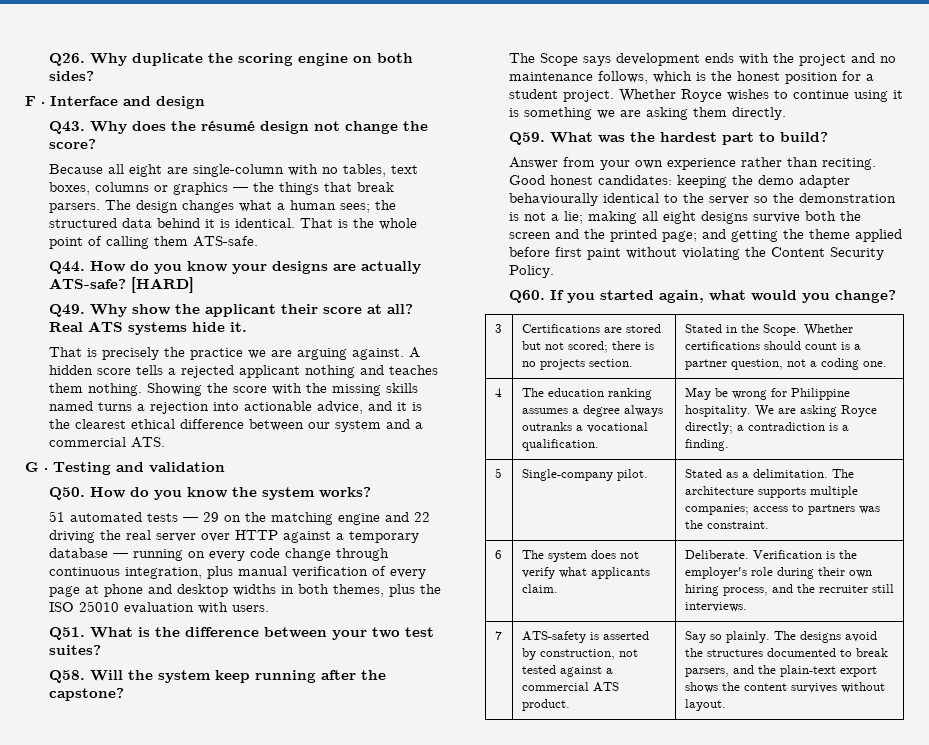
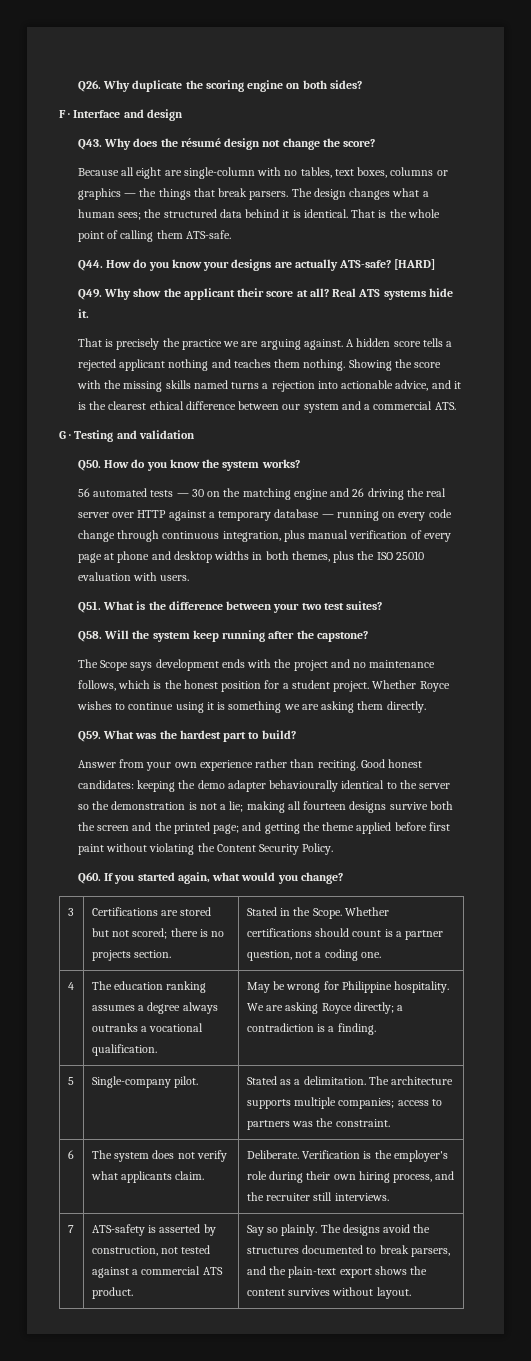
- 51 automated tests — 29 on the matching engine and 22 driving the real server over HTTP against a temporary database — running on every code change through continuous integration, plus manual verification of every page at phone and desktop widths in both themes, plus the ISO 25010 evaluation with users.
+ 56 automated tests — 30 on the matching engine and 26 driving the real server over HTTP against a temporary database — running on every code change through continuous integration, plus manual verification of every page at phone and desktop widths in both themes, plus the ISO 25010 evaluation with users.
- Good honest candidates: keeping the demo adapter behaviourally identical to the server so the demonstration is not a lie; making all eight designs survive both the screen and the printed page; and getting the theme applied before first paint without violating the Content Security Policy.
+ Good honest candidates: keeping the demo adapter behaviourally identical to the server so the demonstration is not a lie; making all fourteen designs survive both the screen and the printed page; and getting the theme applied before first paint without violating the Content Security Policy.

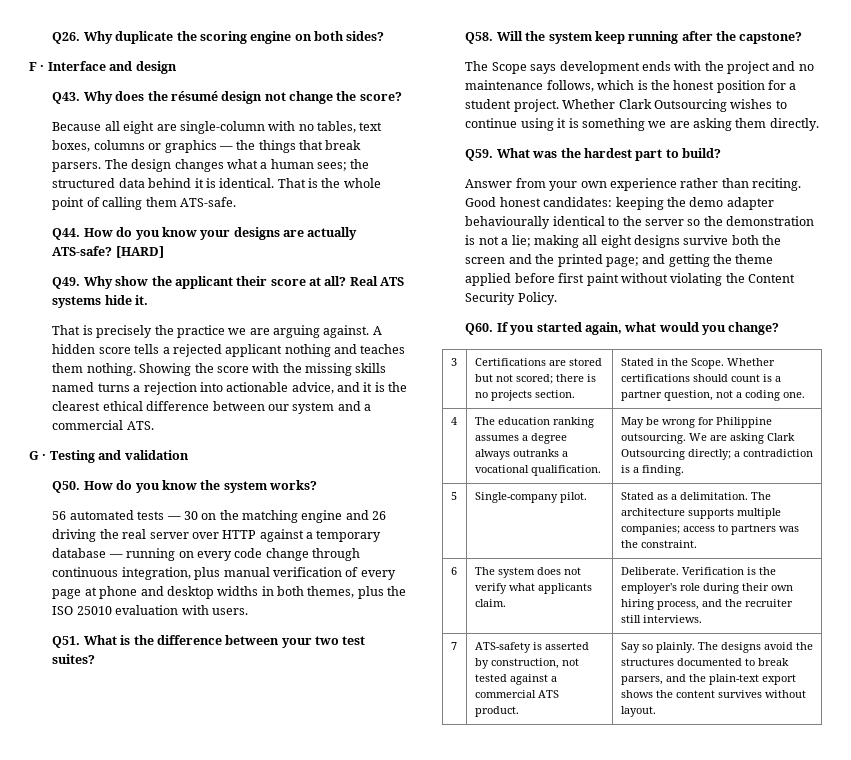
- Whether Royce wishes to continue using it is something we are asking them directly.
+ Whether Clark Outsourcing wishes to continue using it is something we are asking them directly.
- Good honest candidates: keeping the demo adapter behaviourally identical to the server so the demonstration is not a lie; making all fourteen designs survive both the screen and the printed page; and getting the theme applied before first paint without violating the Content Security Policy.
+ Good honest candidates: keeping the demo adapter behaviourally identical to the server so the demonstration is not a lie; making all eight designs survive both the screen and the printed page; and getting the theme applied before first paint without violating the Content Security Policy.
- 4 | The education ranking assumes a degree always outranks a vocational qualification. | May be wrong for Philippine hospitality. We are asking Royce directly; a contradiction is a finding.
+ 4 | The education ranking assumes a degree always outranks a vocational qualification. | May be wrong for Philippine outsourcing. We are asking Clark Outsourcing directly; a contradiction is a finding.

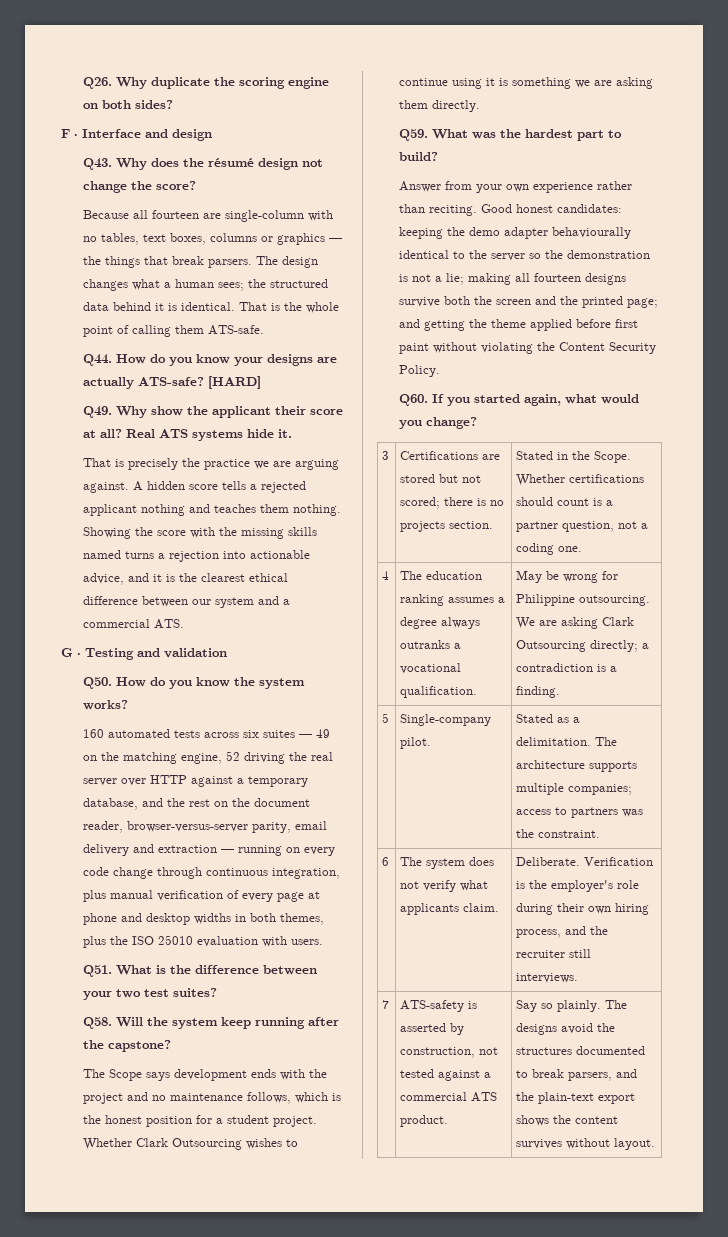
- Because all eight are single-column with no tables, text boxes, columns or graphics — the things that break parsers.
+ Because all fourteen are single-column with no tables, text boxes, columns or graphics — the things that break parsers.
- 56 automated tests — 30 on the matching engine and 26 driving the real server over HTTP against a temporary database — running on every code change through continuous integration, plus manual verification of every page at phone and desktop widths in both themes, plus the ISO 25010 evaluation with users.
+ 160 automated tests across six suites — 49 on the matching engine, 52 driving the real server over HTTP against a temporary database, and the rest on the document reader, browser-versus-server parity, email delivery and extraction — running on every code change through continuous integration, plus manual verification of every page at phone and desktop widths in both themes, plus the ISO 25010 evaluation with users.
- Good honest candidates: keeping the demo adapter behaviourally identical to the server so the demonstration is not a lie; making all eight designs survive both the screen and the printed page; and getting the theme applied before first paint without violating the Content Security Policy.
+ Good honest candidates: keeping the demo adapter behaviourally identical to the server so the demonstration is not a lie; making all fourteen designs survive both the screen and the printed page; and getting the theme applied before first paint without violating the Content Security Policy.

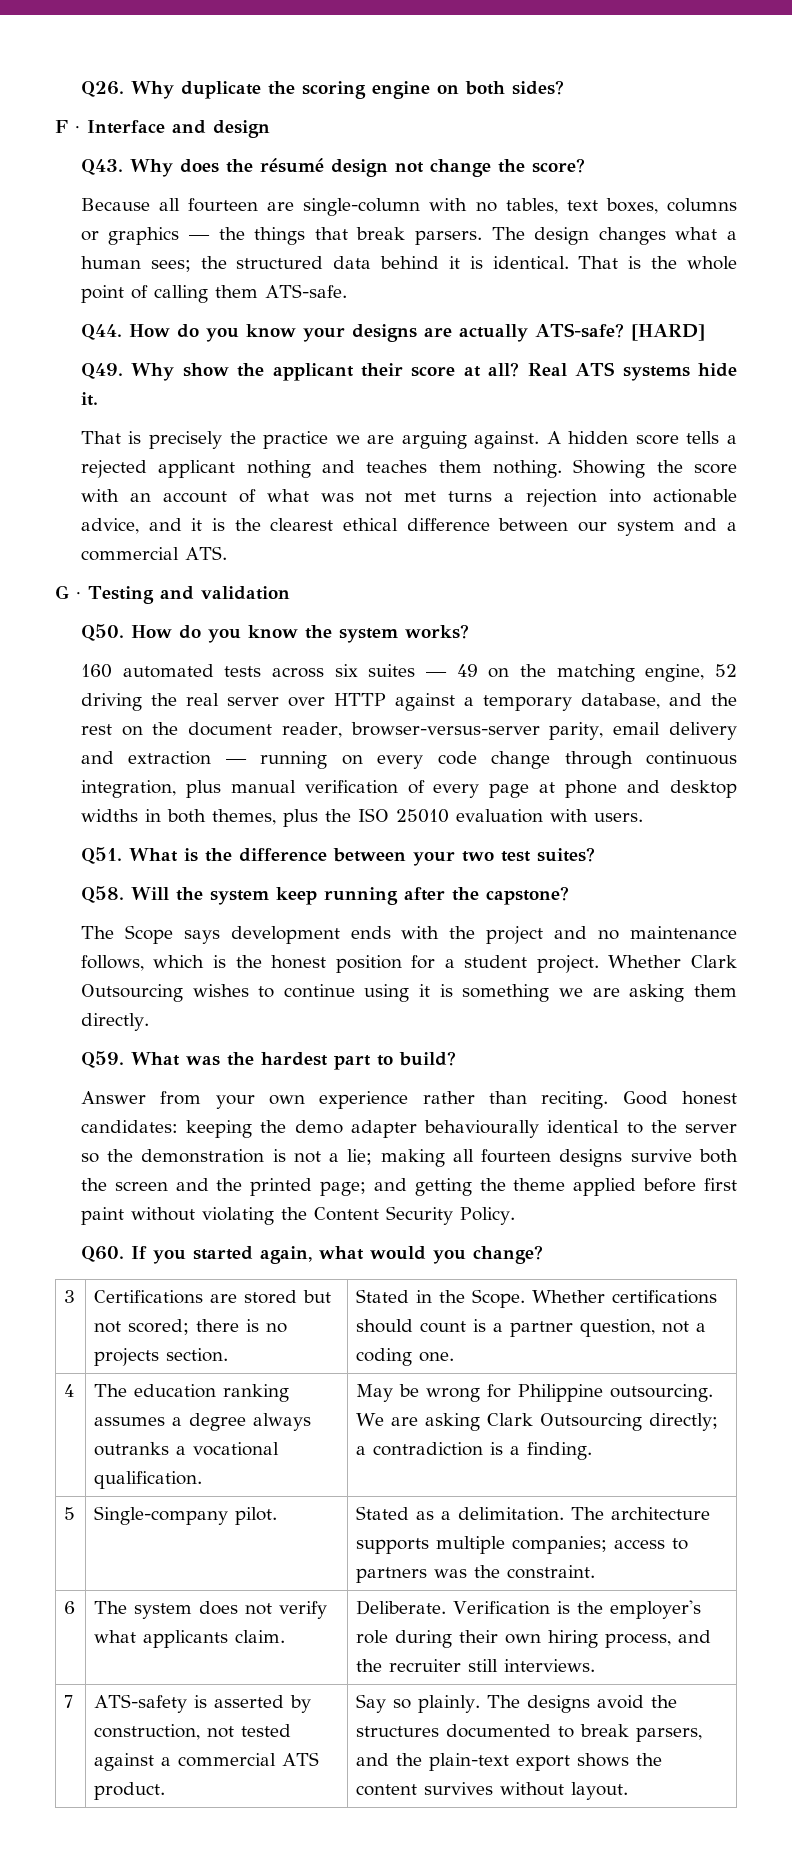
- Showing the score with the missing skills named turns a rejection into actionable advice, and it is the clearest ethical difference between our system and a commercial ATS.
+ Showing the score with an account of what was not met turns a rejection into actionable advice, and it is the clearest ethical difference between our system and a commercial ATS.

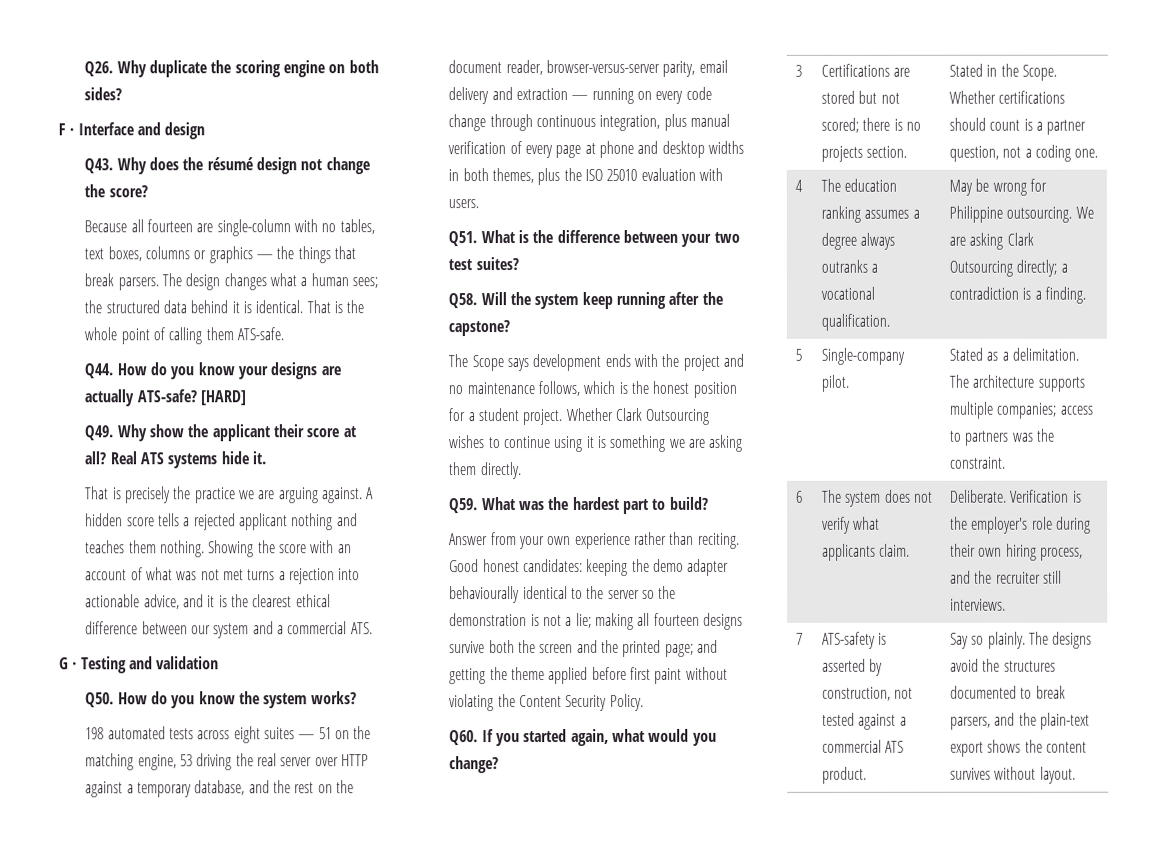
- 160 automated tests across six suites — 49 on the matching engine, 52 driving the real server over HTTP against a temporary database, and the rest on the document reader, browser-versus-server parity, email delivery and extraction — running on every code change through continuous integration, plus manual verification of every page at phone and desktop widths in both themes, plus the ISO 25010 evaluation with users.
+ 198 automated tests across eight suites — 51 on the matching engine, 53 driving the real server over HTTP against a temporary database, and the rest on the document reader, browser-versus-server parity, email delivery and extraction — running on every code change through continuous integration, plus manual verification of every page at phone and desktop widths in both themes, plus the ISO 25010 evaluation with users.

